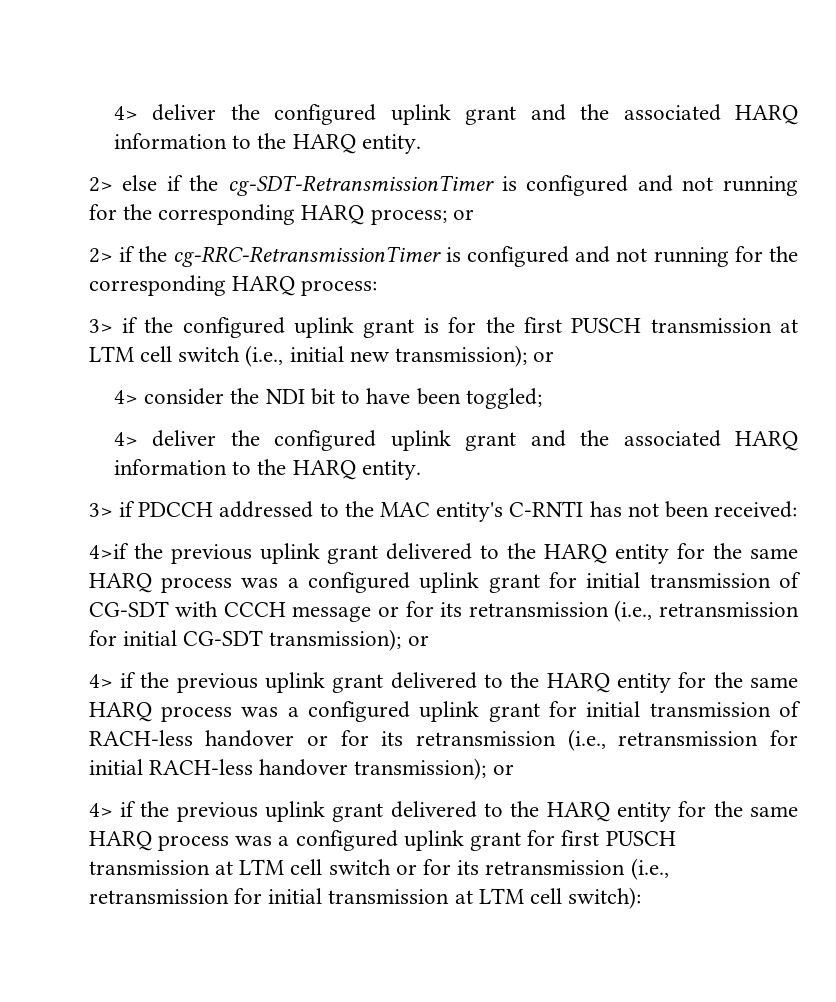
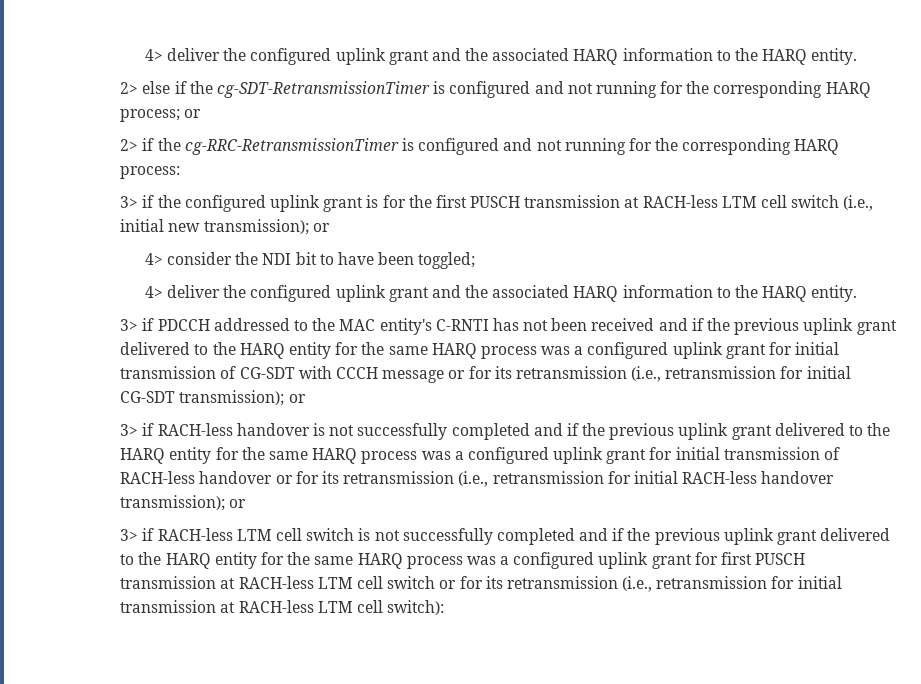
- 3> if the configured uplink grant is for the first PUSCH transmission at LTM cell switch (i.e., initial new transmission); or
+ 3> if the configured uplink grant is for the first PUSCH transmission at RACH-less LTM cell switch (i.e., initial new transmission); or
- 3> if PDCCH addressed to the MAC entity's C-RNTI has not been received:
- 4>if the previous uplink grant delivered to the HARQ entity for the same HARQ process was a configured uplink grant for initial transmission of CG-SDT with CCCH message or for its retransmission (i.e., retransmission for initial CG-SDT transmission); or
+ 3> if PDCCH addressed to the MAC entity's C-RNTI has not been received and if the previous uplink grant delivered to the HARQ entity for the same HARQ process was a configured uplink grant for initial transmission of CG-SDT with CCCH message or for its retransmission (i.e., retransmission for initial CG-SDT transmission); or
- 4> if the previous uplink grant delivered to the HARQ entity for the same HARQ process was a configured uplink grant for initial transmission of RACH-less handover or for its retransmission (i.e., retransmission for initial RACH-less handover transmission); or
+ 3> if RACH-less handover is not successfully completed and if the previous uplink grant delivered to the HARQ entity for the same HARQ process was a configured uplink grant for initial transmission of RACH-less handover or for its retransmission (i.e., retransmission for initial RACH-less handover transmission); or
- 4> if the previous uplink grant delivered to the HARQ entity for the same HARQ process was a configured uplink grant for first PUSCH transmission at LTM cell switch or for its retransmission (i.e., retransmission for initial transmission at LTM cell switch):
+ 3> if RACH-less LTM cell switch is not successfully completed and if the previous uplink grant delivered to the HARQ entity for the same HARQ process was a configured uplink grant for first PUSCH transmission at RACH-less LTM cell switch or for its retransmission (i.e., retransmission for initial transmission at RACH-less LTM cell switch):

